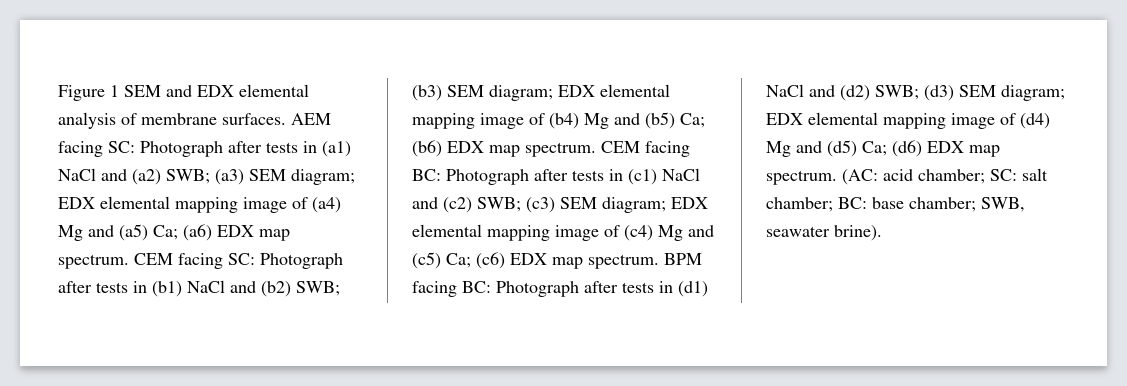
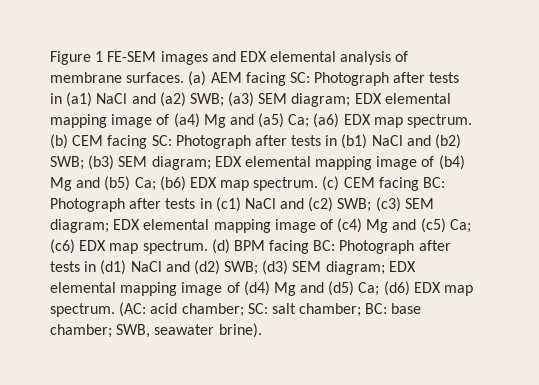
- Figure 1 SEM and EDX elemental analysis of membrane surfaces.
+ Figure 1 FE-SEM images and EDX elemental analysis of membrane surfaces.
- AEM facing SC: Photograph after tests in (a1) NaCl and (a2) SWB; (a3) SEM diagram; EDX elemental mapping image of (a4) Mg and (a5) Ca; (a6) EDX map spectrum.
+ (a) AEM facing SC: Photograph after tests in (a1) NaCl and (a2) SWB; (a3) SEM diagram; EDX elemental mapping image of (a4) Mg and (a5) Ca; (a6) EDX map spectrum.
- CEM facing SC: Photograph after tests in (b1) NaCl and (b2) SWB; (b3) SEM diagram; EDX elemental mapping image of (b4) Mg and (b5) Ca; (b6) EDX map spectrum.
+ (b) CEM facing SC: Photograph after tests in (b1) NaCl and (b2) SWB; (b3) SEM diagram; EDX elemental mapping image of (b4) Mg and (b5) Ca; (b6) EDX map spectrum.
- CEM facing BC: Photograph after tests in (c1) NaCl and (c2) SWB; (c3) SEM diagram; EDX elemental mapping image of (c4) Mg and (c5) Ca; (c6) EDX map spectrum.
+ (c) CEM facing BC: Photograph after tests in (c1) NaCl and (c2) SWB; (c3) SEM diagram; EDX elemental mapping image of (c4) Mg and (c5) Ca; (c6) EDX map spectrum.
- BPM facing BC: Photograph after tests in (d1) NaCl and (d2) SWB; (d3) SEM diagram; EDX elemental mapping image of (d4) Mg and (d5) Ca; (d6) EDX map spectrum.
+ (d) BPM facing BC: Photograph after tests in (d1) NaCl and (d2) SWB; (d3) SEM diagram; EDX elemental mapping image of (d4) Mg and (d5) Ca; (d6) EDX map spectrum.

